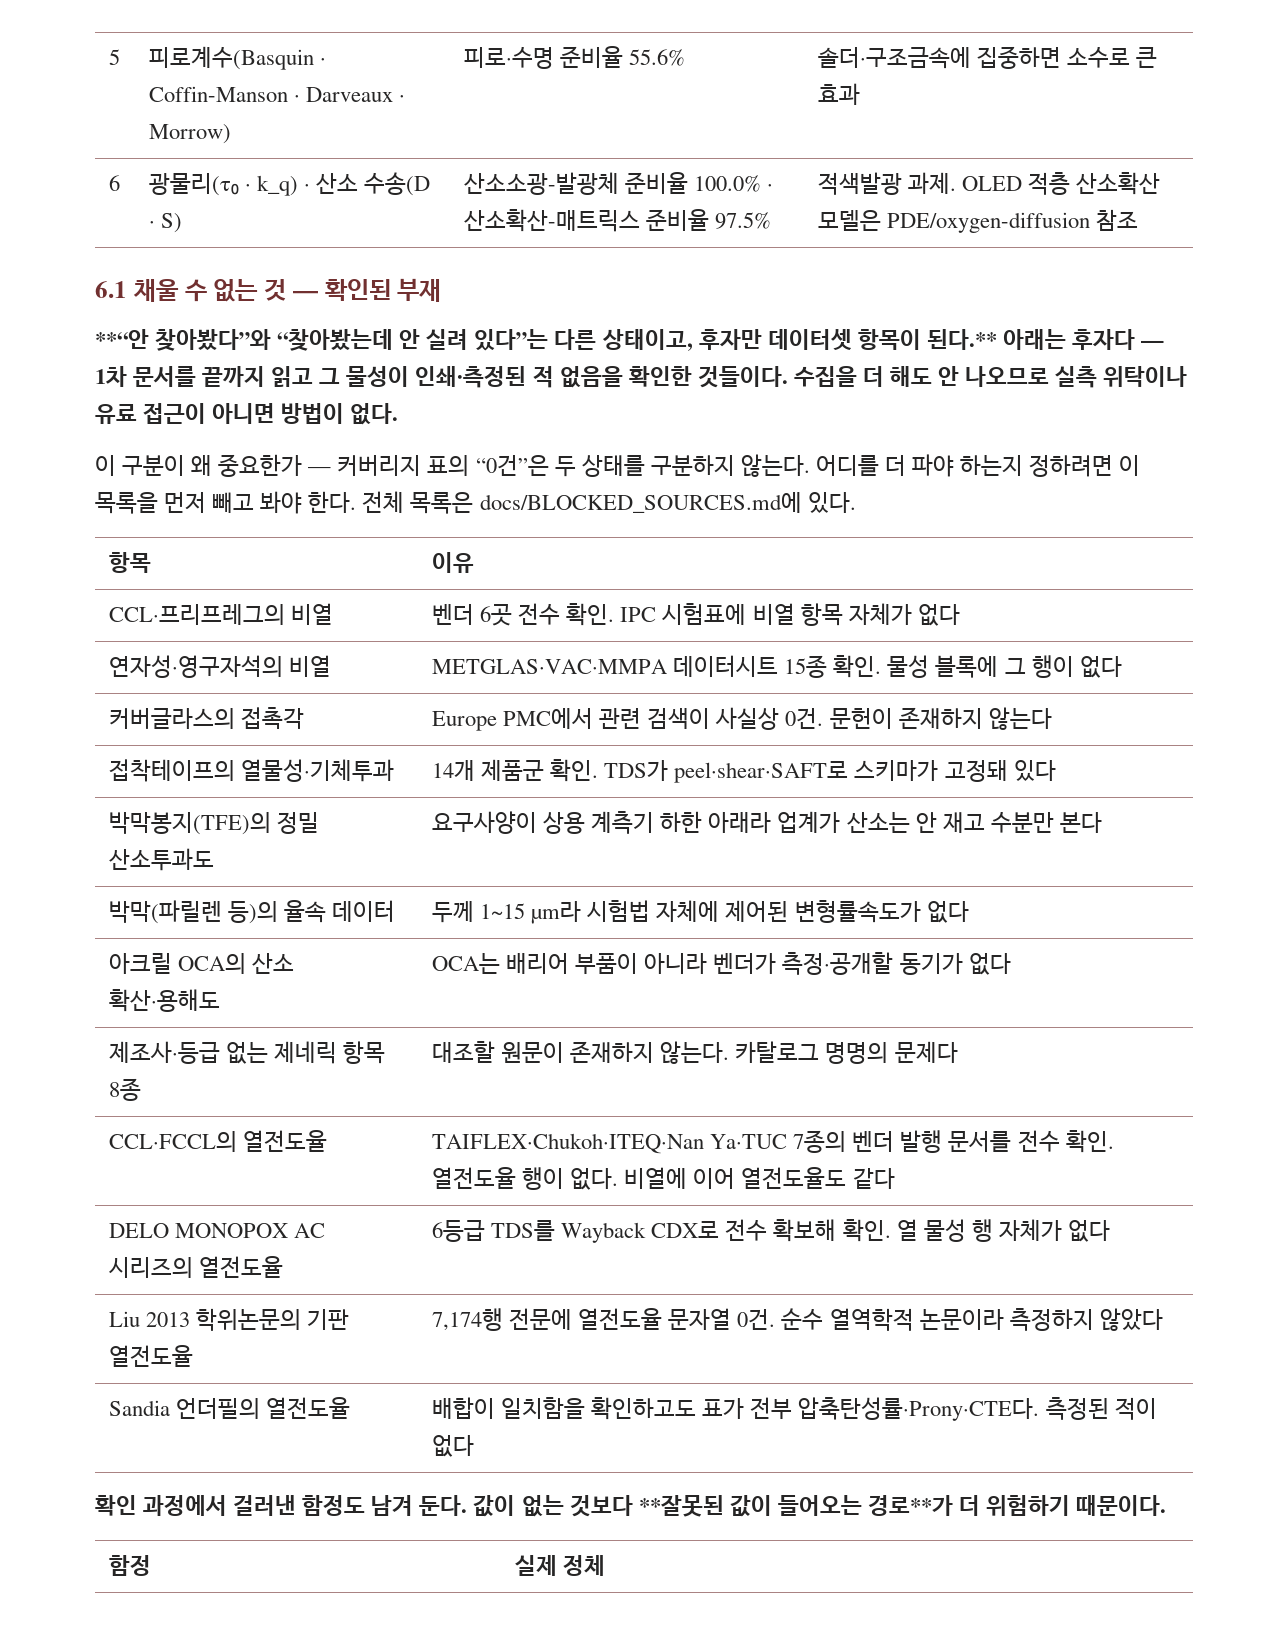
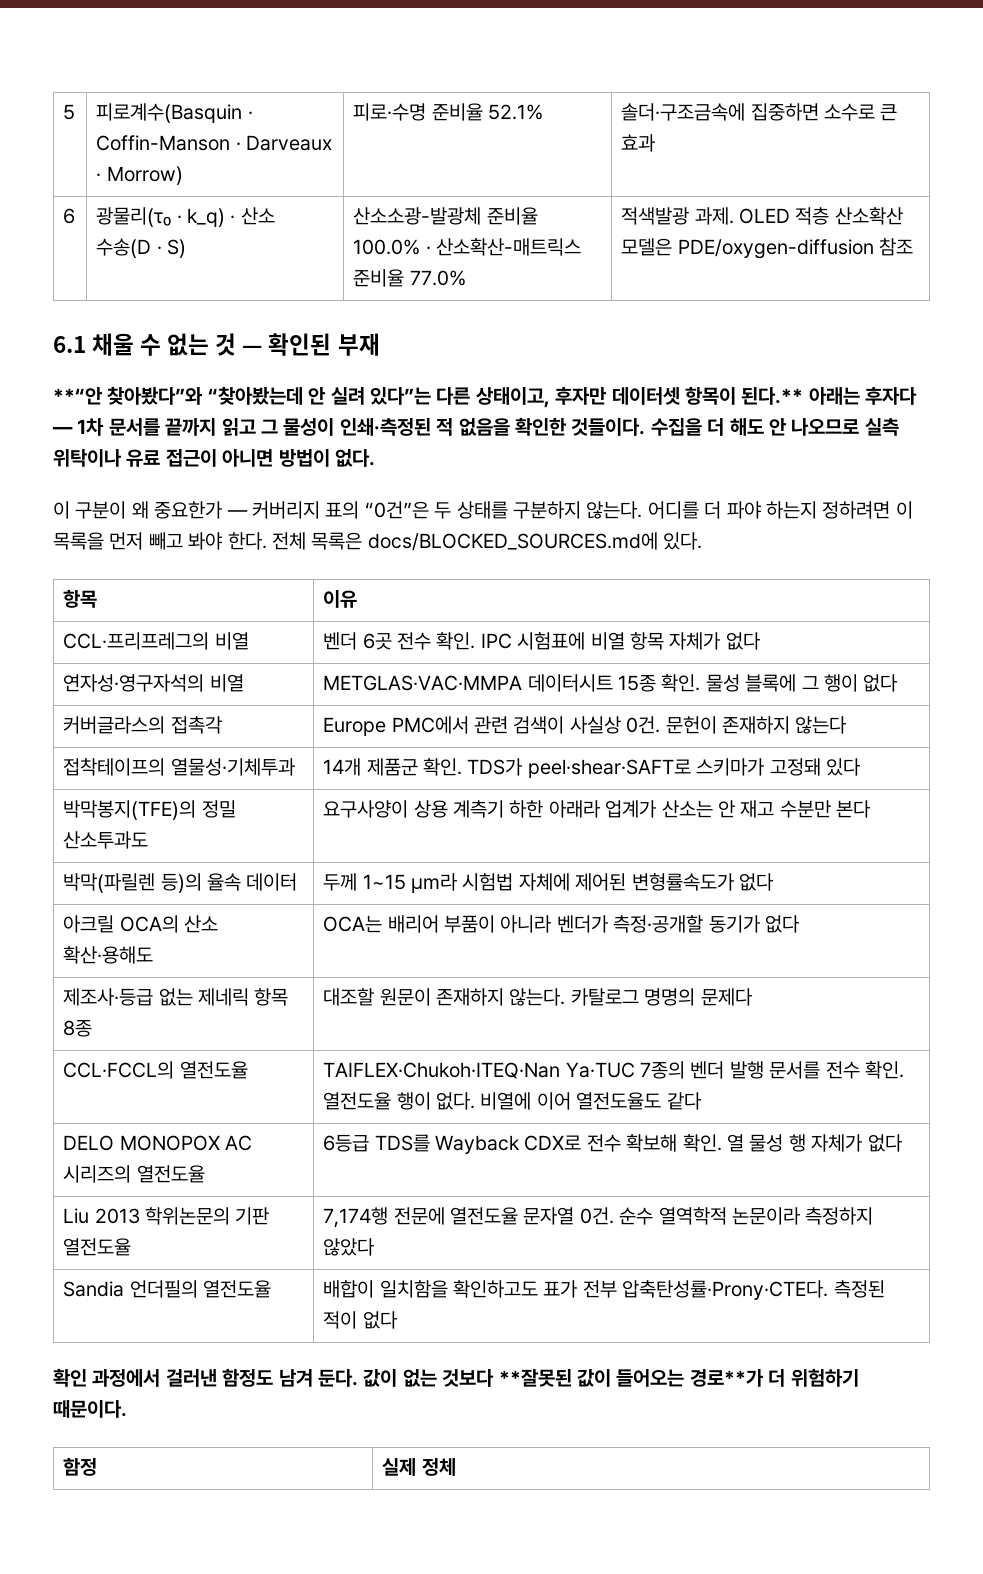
- 5 | 피로계수(Basquin · Coffin-Manson · Darveaux · Morrow) | 피로·수명 준비율 55.6% | 솔더·구조금속에 집중하면 소수로 큰 효과
+ 5 | 피로계수(Basquin · Coffin-Manson · Darveaux · Morrow) | 피로·수명 준비율 52.1% | 솔더·구조금속에 집중하면 소수로 큰 효과
- 6 | 광물리(τ₀ · k_q) · 산소 수송(D · S) | 산소소광-발광체 준비율 100.0% · 산소확산-매트릭스 준비율 97.5% | 적색발광 과제. OLED 적층 산소확산 모델은 PDE/oxygen-diffusion 참조
+ 6 | 광물리(τ₀ · k_q) · 산소 수송(D · S) | 산소소광-발광체 준비율 100.0% · 산소확산-매트릭스 준비율 77.0% | 적색발광 과제. OLED 적층 산소확산 모델은 PDE/oxygen-diffusion 참조

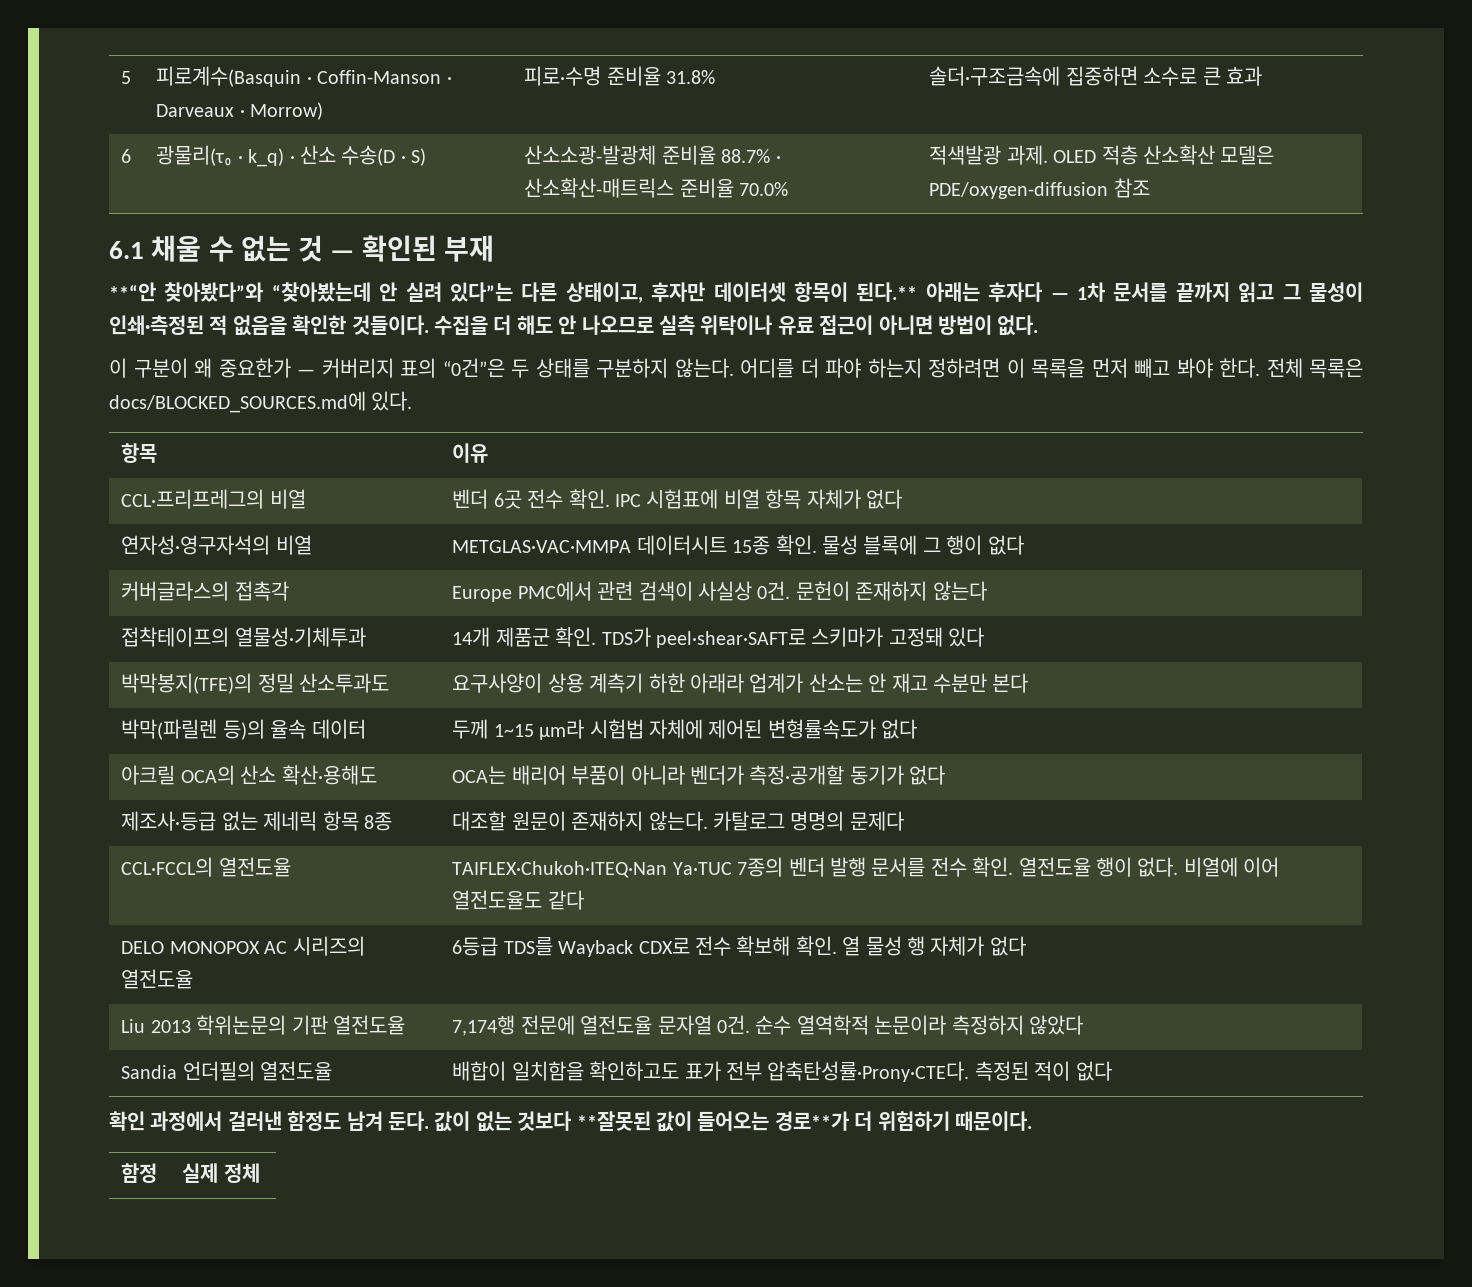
- 5 | 피로계수(Basquin · Coffin-Manson · Darveaux · Morrow) | 피로·수명 준비율 52.1% | 솔더·구조금속에 집중하면 소수로 큰 효과
+ 5 | 피로계수(Basquin · Coffin-Manson · Darveaux · Morrow) | 피로·수명 준비율 31.8% | 솔더·구조금속에 집중하면 소수로 큰 효과
- 6 | 광물리(τ₀ · k_q) · 산소 수송(D · S) | 산소소광-발광체 준비율 100.0% · 산소확산-매트릭스 준비율 77.0% | 적색발광 과제. OLED 적층 산소확산 모델은 PDE/oxygen-diffusion 참조
+ 6 | 광물리(τ₀ · k_q) · 산소 수송(D · S) | 산소소광-발광체 준비율 88.7% · 산소확산-매트릭스 준비율 70.0% | 적색발광 과제. OLED 적층 산소확산 모델은 PDE/oxygen-diffusion 참조

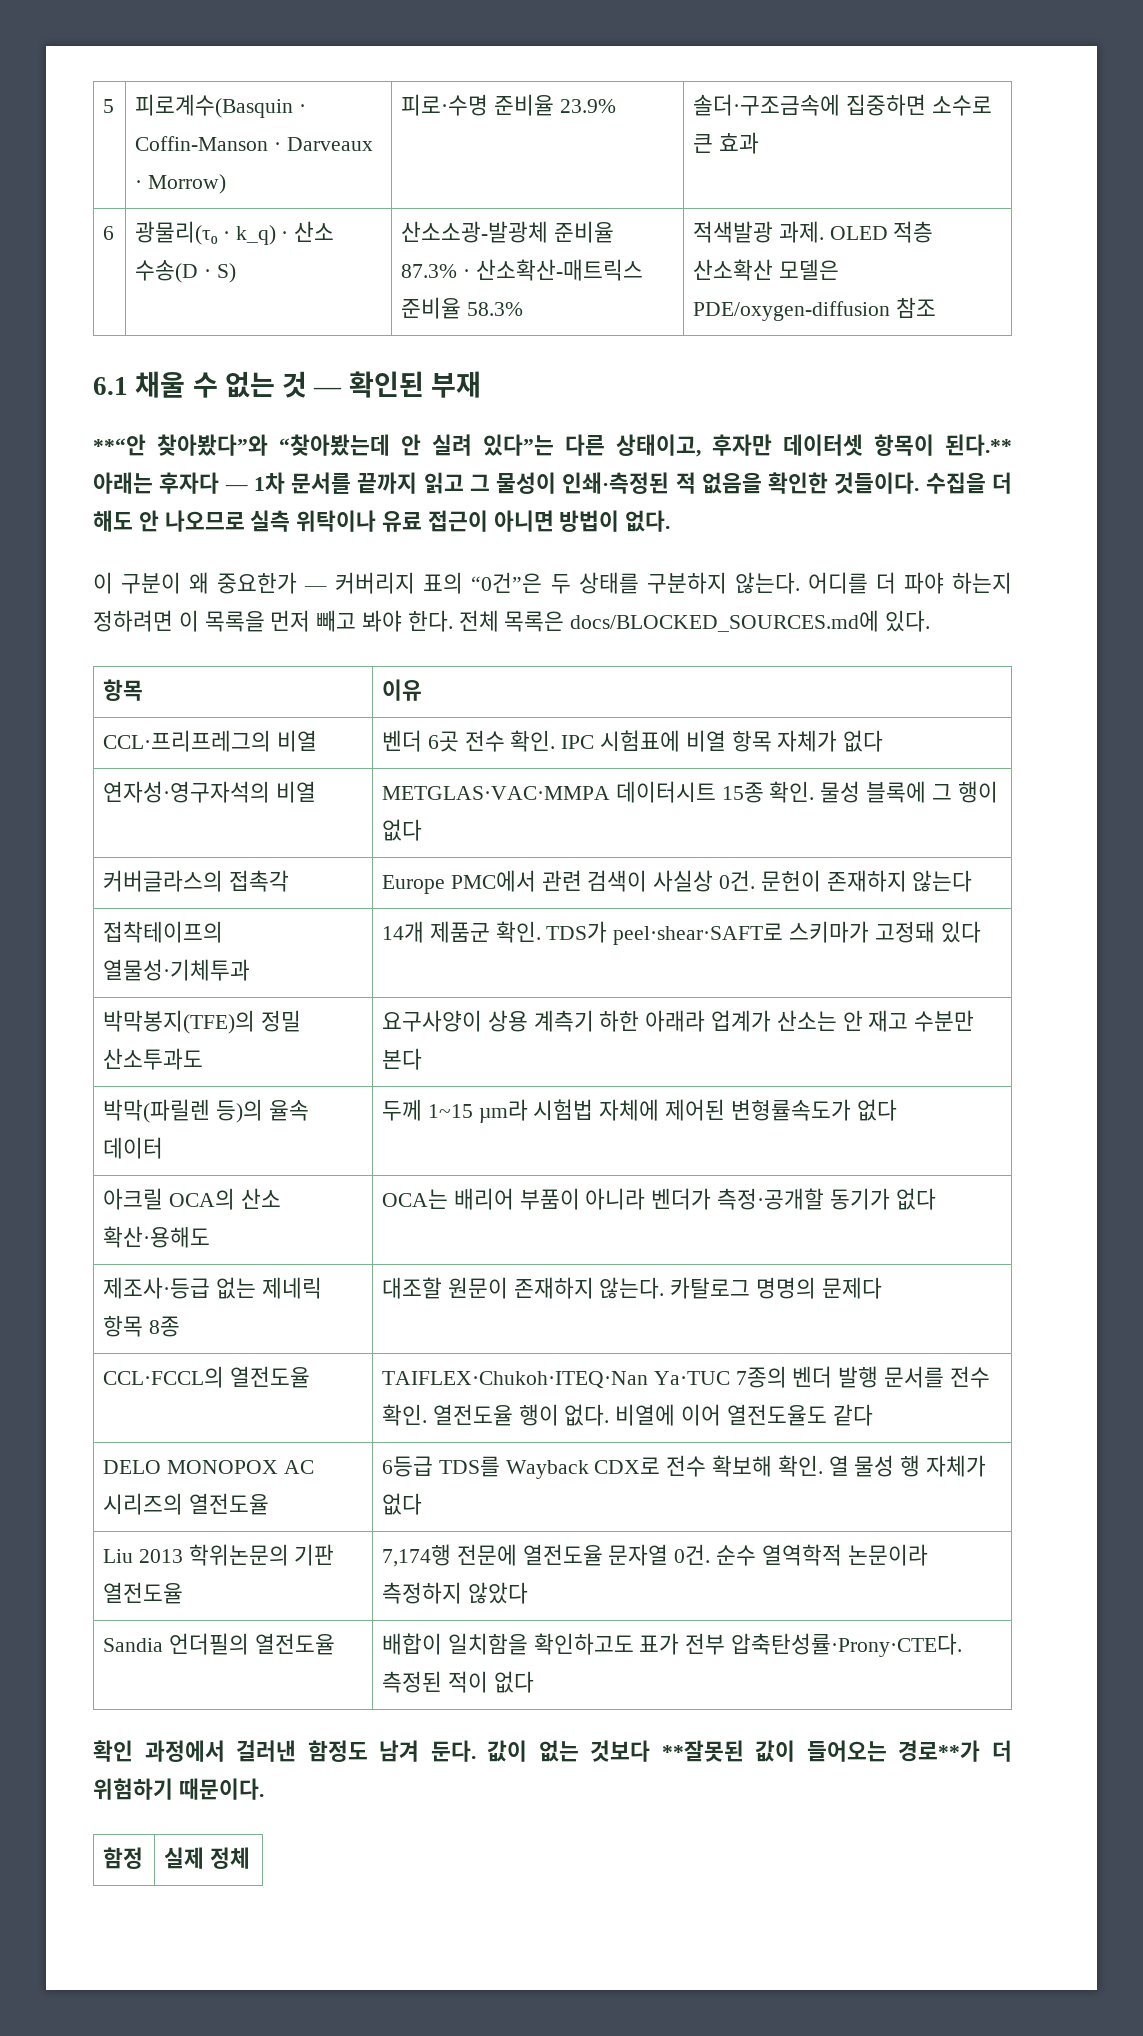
- 5 | 피로계수(Basquin · Coffin-Manson · Darveaux · Morrow) | 피로·수명 준비율 31.8% | 솔더·구조금속에 집중하면 소수로 큰 효과
+ 5 | 피로계수(Basquin · Coffin-Manson · Darveaux · Morrow) | 피로·수명 준비율 23.9% | 솔더·구조금속에 집중하면 소수로 큰 효과
- 6 | 광물리(τ₀ · k_q) · 산소 수송(D · S) | 산소소광-발광체 준비율 88.7% · 산소확산-매트릭스 준비율 70.0% | 적색발광 과제. OLED 적층 산소확산 모델은 PDE/oxygen-diffusion 참조
+ 6 | 광물리(τ₀ · k_q) · 산소 수송(D · S) | 산소소광-발광체 준비율 87.3% · 산소확산-매트릭스 준비율 58.3% | 적색발광 과제. OLED 적층 산소확산 모델은 PDE/oxygen-diffusion 참조

